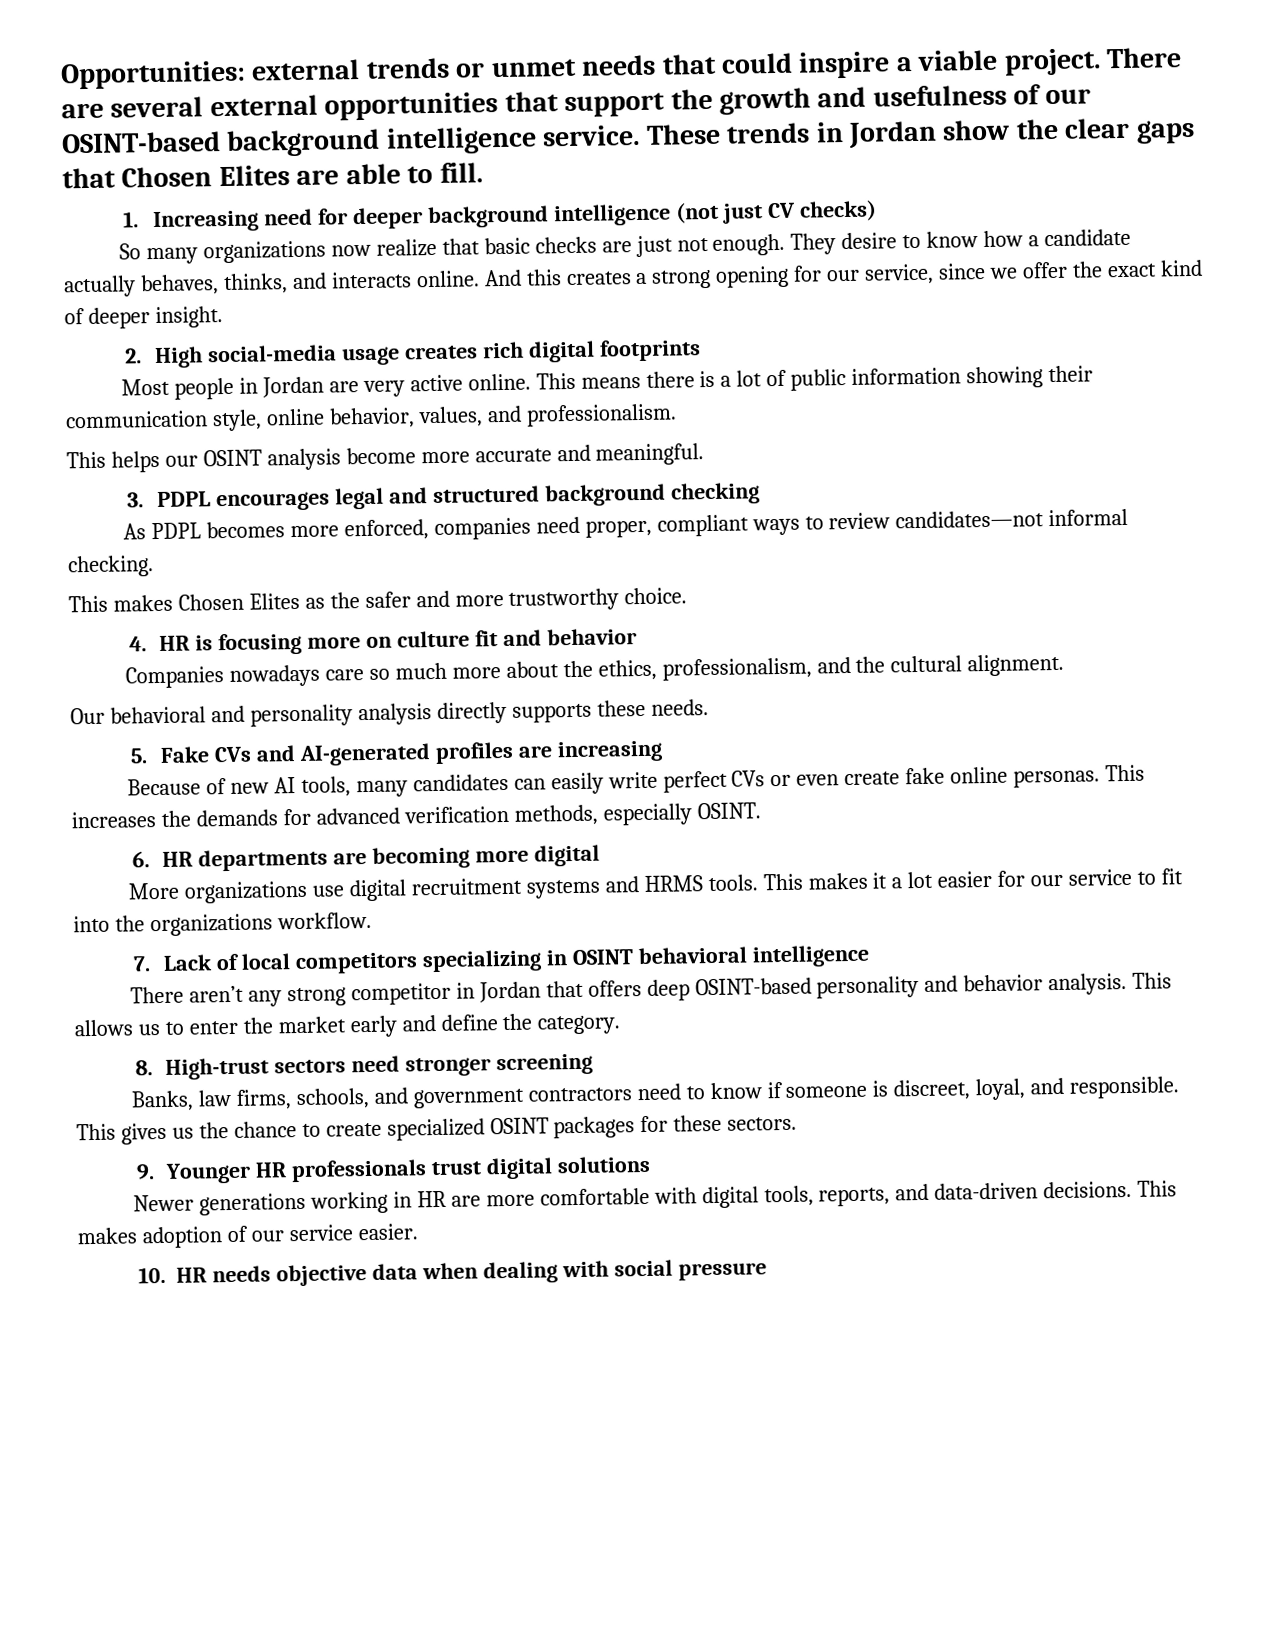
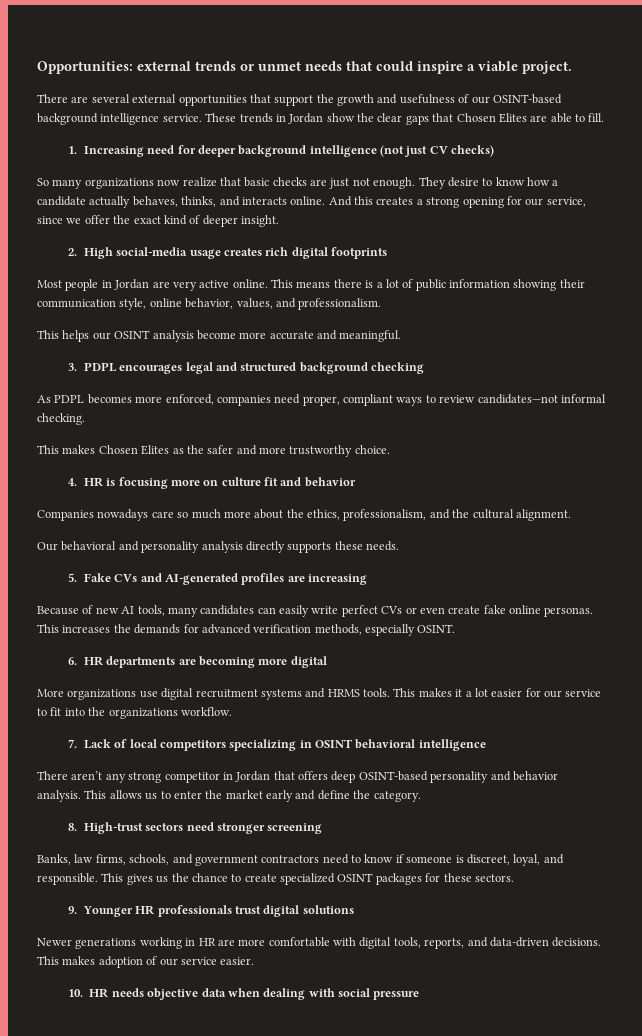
- Opportunities: external trends or unmet needs that could inspire a viable project. There are several external opportunities that support the growth and usefulness of our OSINT-based background intelligence service.
+ Opportunities: external trends or unmet needs that could inspire a viable project.
+ There are several external opportunities that support the growth and usefulness of our OSINT-based background intelligence service.

